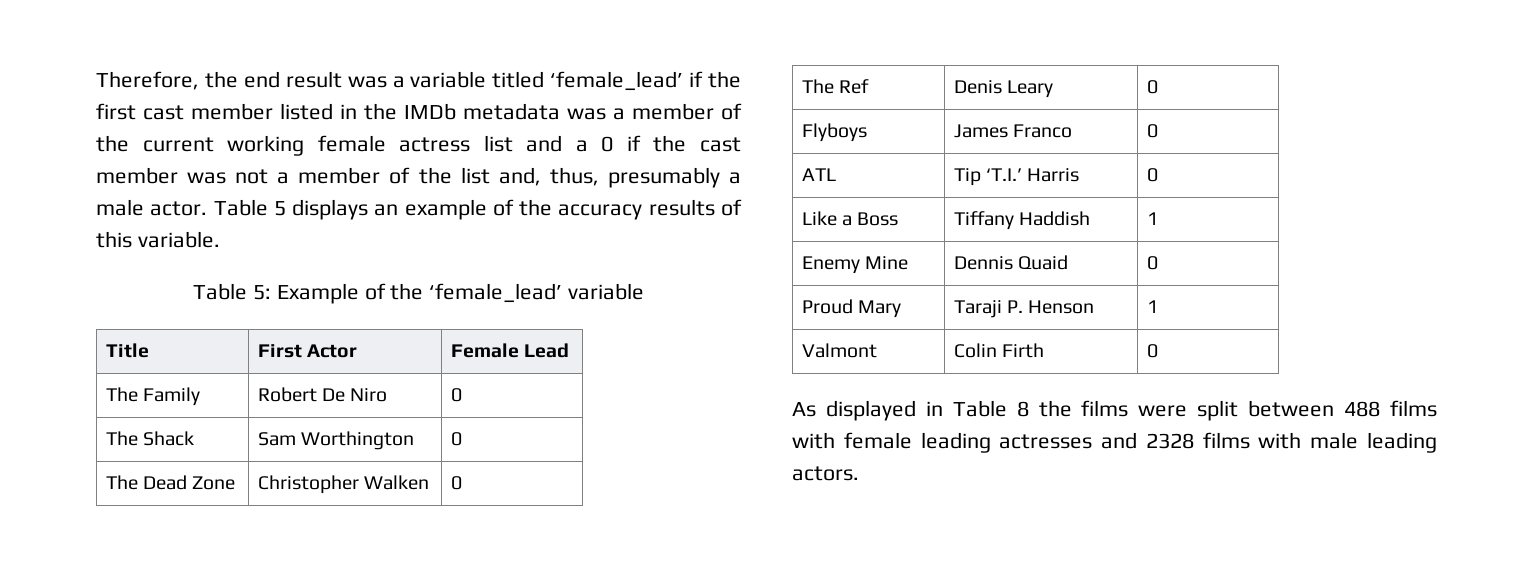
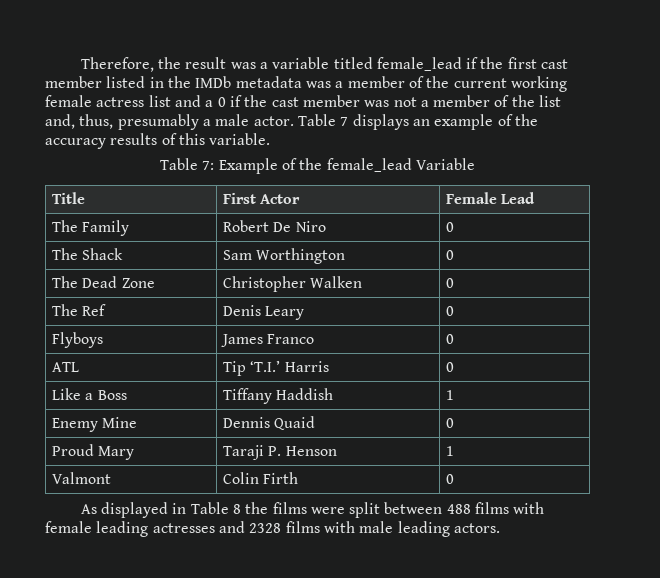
- Therefore, the end result was a variable titled ‘female_lead’ if the first cast member listed in the IMDb metadata was a member of the current working female actress list and a 0 if the cast member was not a member of the list and, thus, presumably a male actor.
+ Therefore, the result was a variable titled female_lead if the first cast member listed in the IMDb metadata was a member of the current working female actress list and a 0 if the cast member was not a member of the list and, thus, presumably a male actor.
- Table 5 displays an example of the accuracy results of this variable.
+ Table 7 displays an example of the accuracy results of this variable.
- Table 5: Example of the ‘female_lead’ variable
+ Table 7: Example of the female_lead Variable

